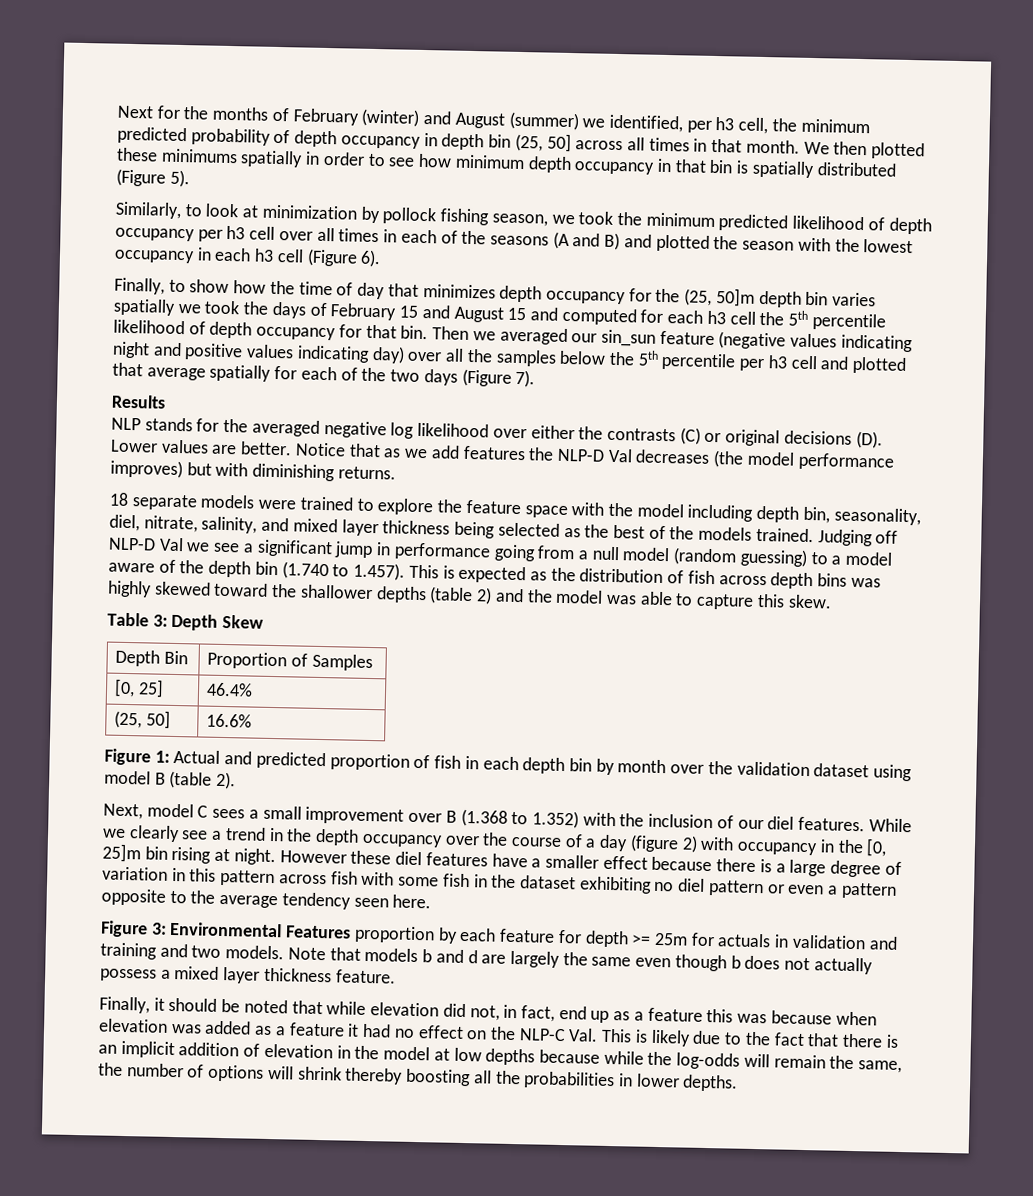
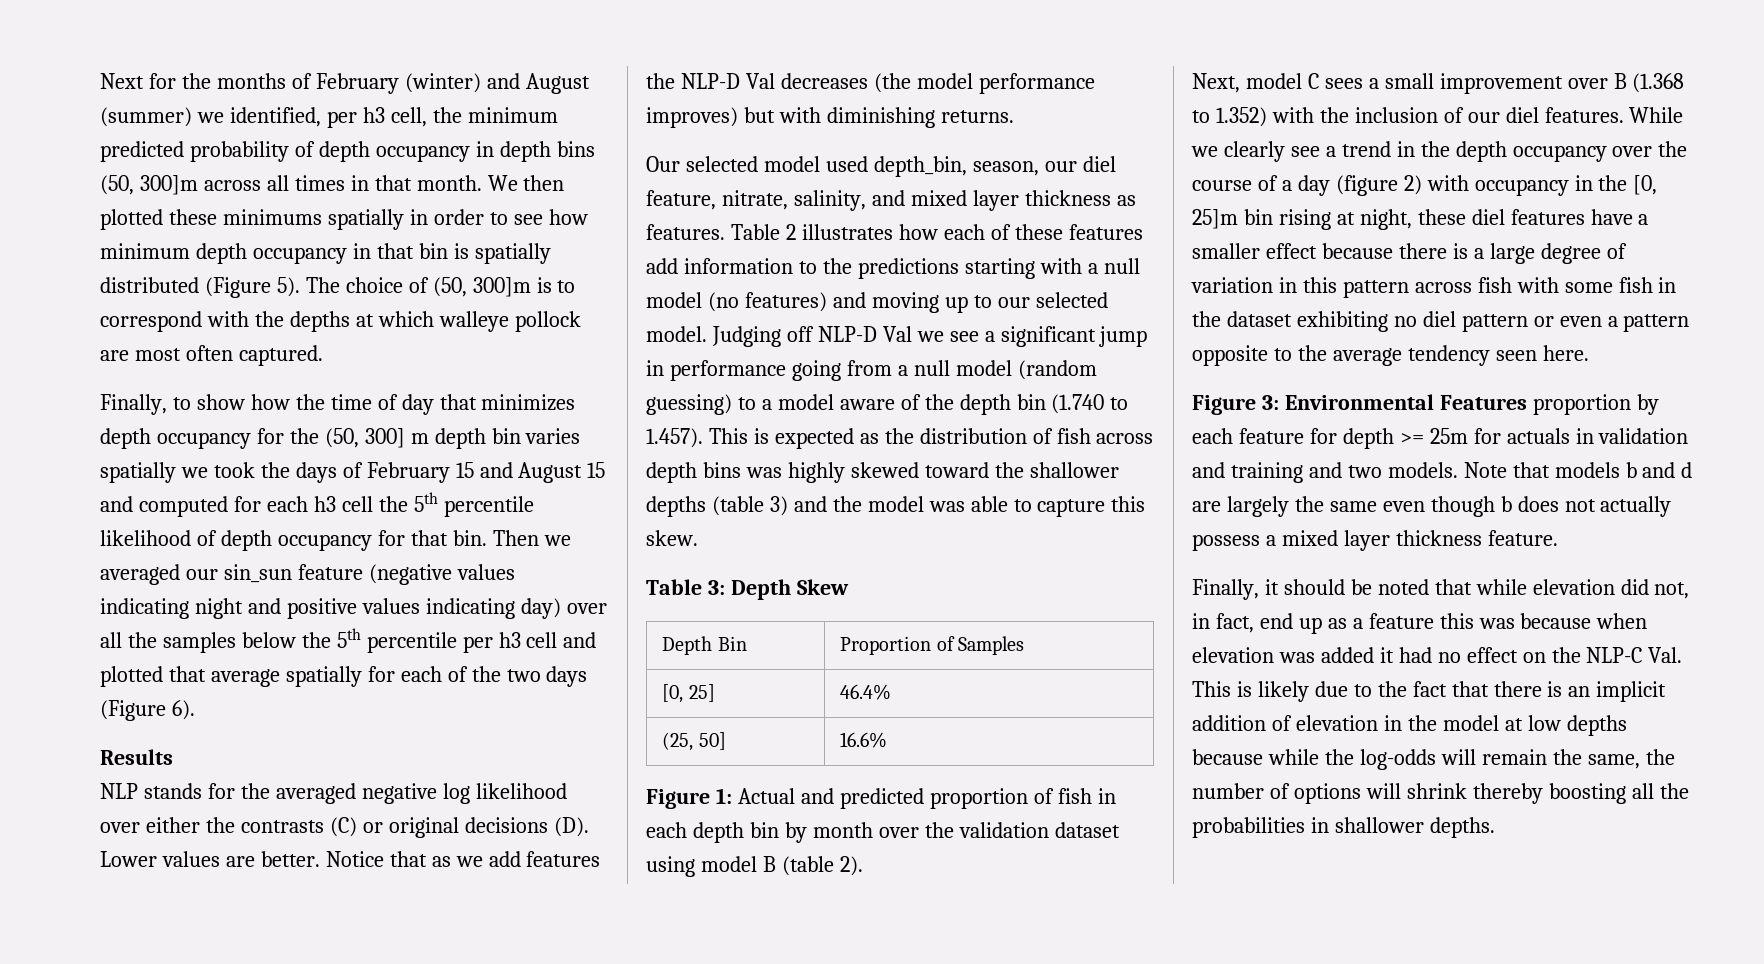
- Next for the months of February (winter) and August (summer) we identified, per h3 cell, the minimum predicted probability of depth occupancy in depth bin (25, 50] across all times in that month.
+ Next for the months of February (winter) and August (summer) we identified, per h3 cell, the minimum predicted probability of depth occupancy in depth bins (50, 300]m across all times in that month.
- We then plotted these minimums spatially in order to see how minimum depth occupancy in that bin is spatially distributed (Figure 5).
- Similarly, to look at minimization by pollock fishing season, we took the minimum predicted likelihood of depth occupancy per h3 cell over all times in each of the seasons (A and B) and plotted the season with the lowest occupancy in each h3 cell (Figure 6).
+ We then plotted these minimums spatially in order to see how minimum depth occupancy in that bin is spatially distributed (Figure 5). The choice of (50, 300]m is to correspond with the depths at which walleye pollock are most often captured.
- Finally, to show how the time of day that minimizes depth occupancy for the (25, 50]m depth bin varies spatially we took the days of February 15 and August 15 and computed for each h3 cell the 5th percentile likelihood of depth occupancy for that bin.
+ Finally, to show how the time of day that minimizes depth occupancy for the (50, 300] m depth bin varies spatially we took the days of February 15 and August 15 and computed for each h3 cell the 5th percentile likelihood of depth occupancy for that bin.
- Then we averaged our sin_sun feature (negative values indicating night and positive values indicating day) over all the samples below the 5th percentile per h3 cell and plotted that average spatially for each of the two days (Figure 7).
+ Then we averaged our sin_sun feature (negative values indicating night and positive values indicating day) over all the samples below the 5th percentile per h3 cell and plotted that average spatially for each of the two days (Figure 6).
- 18 separate models were trained to explore the feature space with the model including depth bin, seasonality, diel, nitrate, salinity, and mixed layer thickness being selected as the best of the models trained.
+ Our selected model used depth_bin, season, our diel feature, nitrate, salinity, and mixed layer thickness as features. Table 2 illustrates how each of these features add information to the predictions starting with a null model (no features) and moving up to our selected model.
- Judging off NLP-D Val we see a significant jump in performance going from a null model (random guessing) to a model aware of the depth bin (1.740 to 1.457). This is expected as the distribution of fish across depth bins was highly skewed toward the shallower depths (table 2) and the model was able to capture this skew.
+ Judging off NLP-D Val we see a significant jump in performance going from a null model (random guessing) to a model aware of the depth bin (1.740 to 1.457). This is expected as the distribution of fish across depth bins was highly skewed toward the shallower depths (table 3) and the model was able to capture this skew.
- While we clearly see a trend in the depth occupancy over the course of a day (figure 2) with occupancy in the [0, 25]m bin rising at night. However these diel features have a smaller effect because there is a large degree of variation in this pattern across fish with some fish in the dataset exhibiting no diel pattern or even a pattern opposite to the average tendency seen here.
+ While we clearly see a trend in the depth occupancy over the course of a day (figure 2) with occupancy in the [0, 25]m bin rising at night, these diel features have a smaller effect because there is a large degree of variation in this pattern across fish with some fish in the dataset exhibiting no diel pattern or even a pattern opposite to the average tendency seen here.
- Finally, it should be noted that while elevation did not, in fact, end up as a feature this was because when elevation was added as a feature it had no effect on the NLP-C Val. This is likely due to the fact that there is an implicit addition of elevation in the model at low depths because while the log-odds will remain the same, the number of options will shrink thereby boosting all the probabilities in lower depths.
+ Finally, it should be noted that while elevation did not, in fact, end up as a feature this was because when elevation was added it had no effect on the NLP-C Val. This is likely due to the fact that there is an implicit addition of elevation in the model at low depths because while the log-odds will remain the same, the number of options will shrink thereby boosting all the probabilities in shallower depths.

